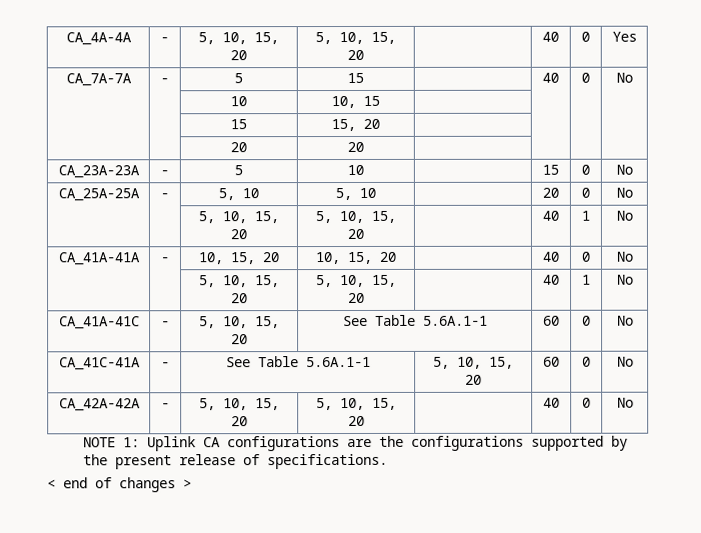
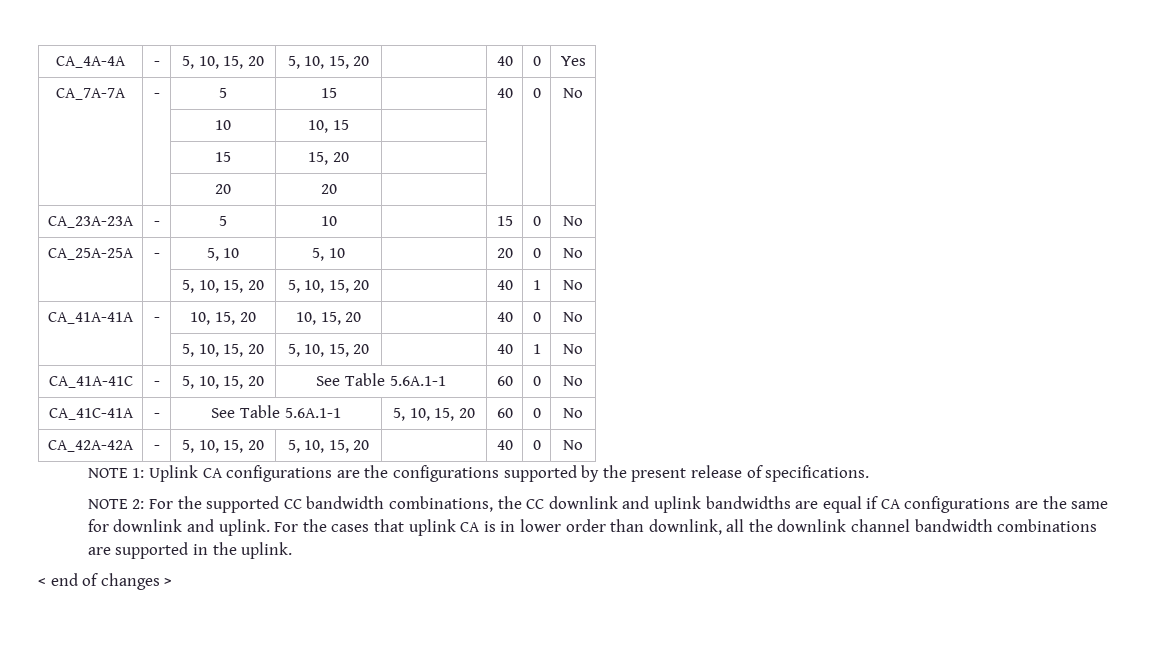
+ NOTE 2: For the supported CC bandwidth combinations, the CC downlink and uplink bandwidths are equal if CA configurations are the same for downlink and uplink. For the cases that uplink CA is in lower order than downlink, all the downlink channel bandwidth combinations are supported in the uplink.

